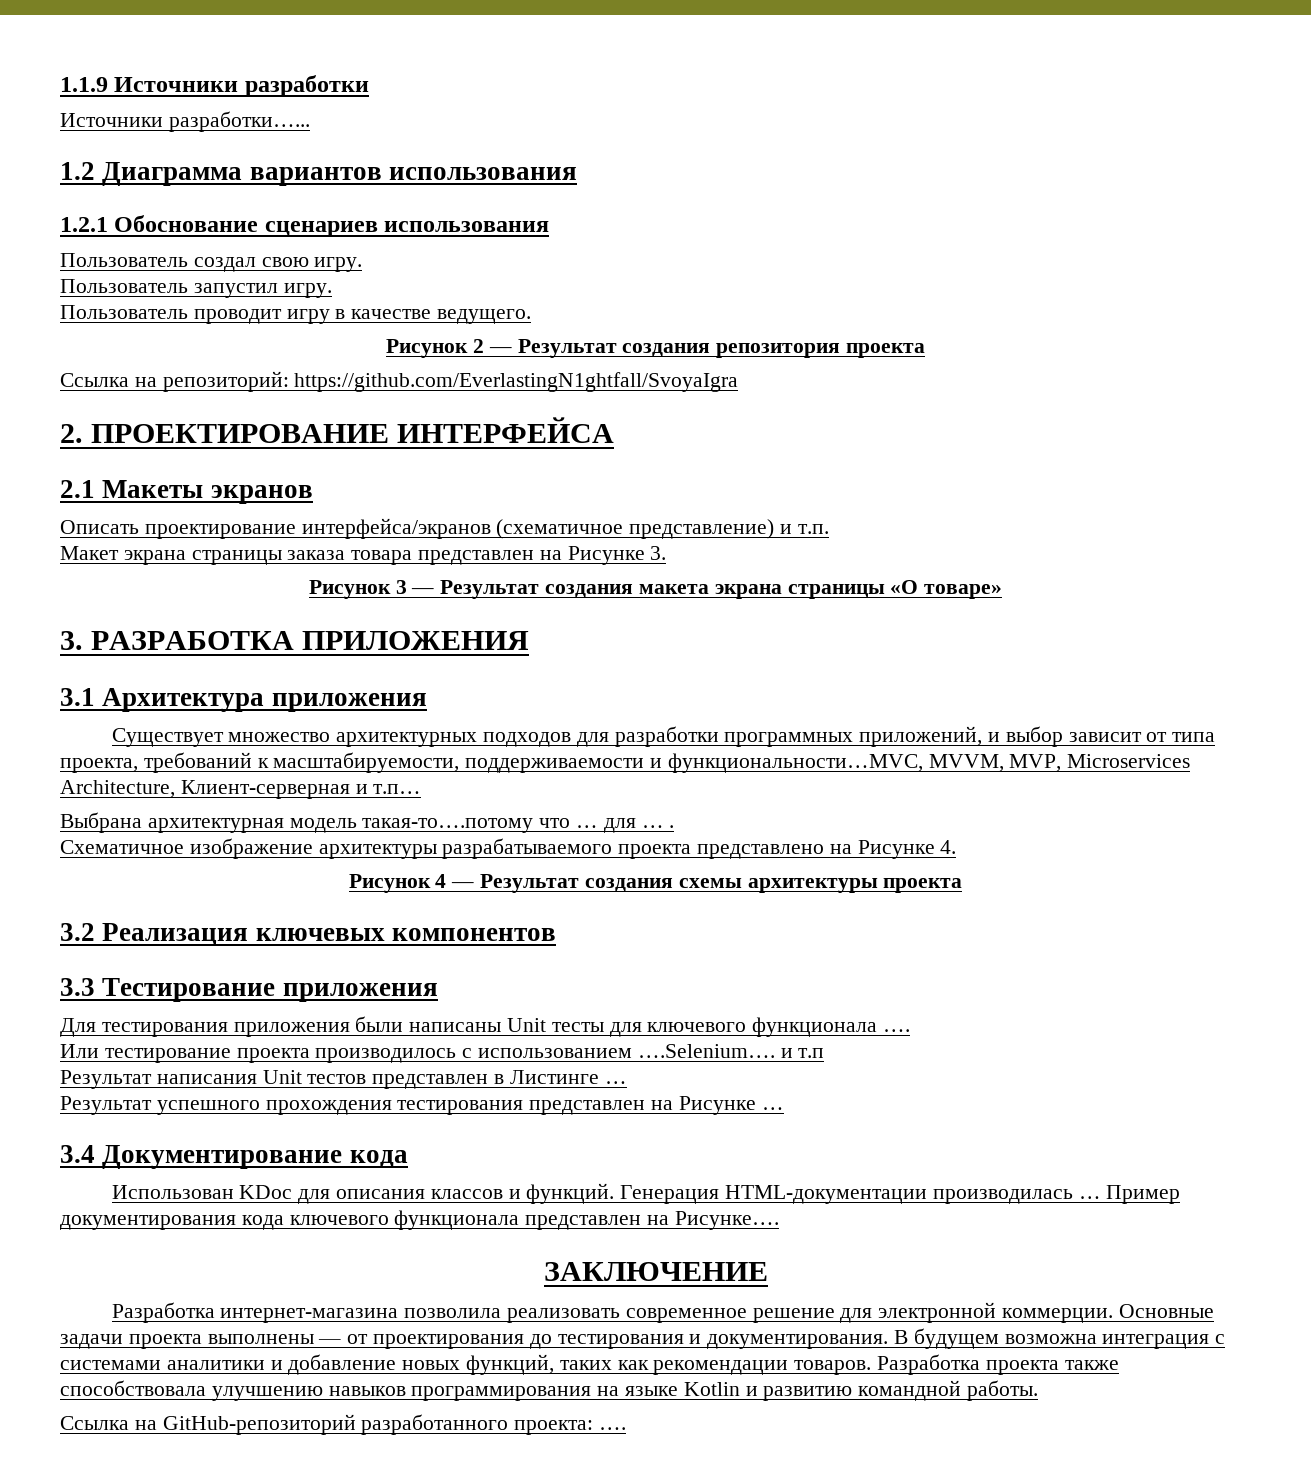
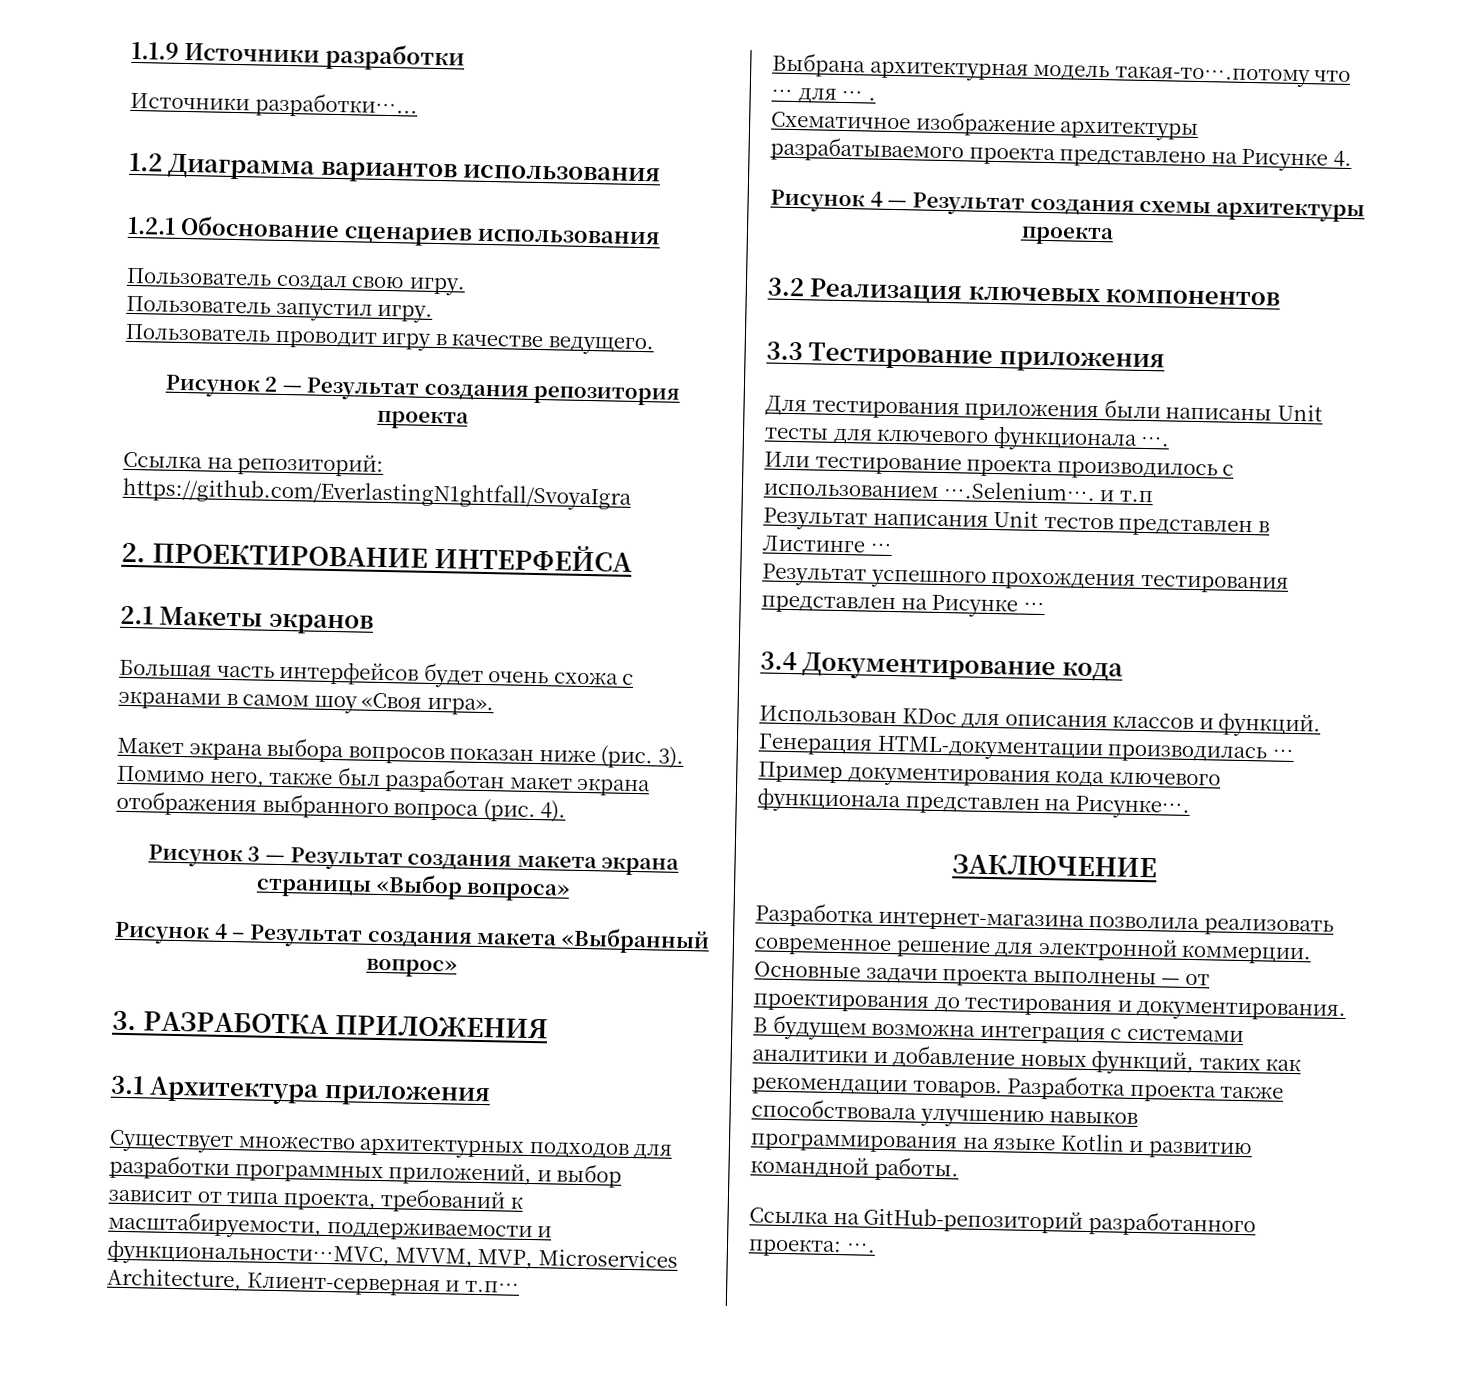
- Описать проектирование интерфейса/экранов (схематичное представление) и т.п.
- Макет экрана страницы заказа товара представлен на Рисунке 3.
+ Большая часть интерфейсов будет очень схожа с экранами в самом шоу «Своя игра».
+ Макет экрана выбора вопросов показан ниже (рис. 3). Помимо него, также был разработан макет экрана отображения выбранного вопроса (рис. 4).
- Рисунок 3 — Результат создания макета экрана страницы «О товаре»
+ Рисунок 3 — Результат создания макета экрана страницы «Выбор вопроса»
+ Рисунок 4 – Результат создания макета «Выбранный вопрос»

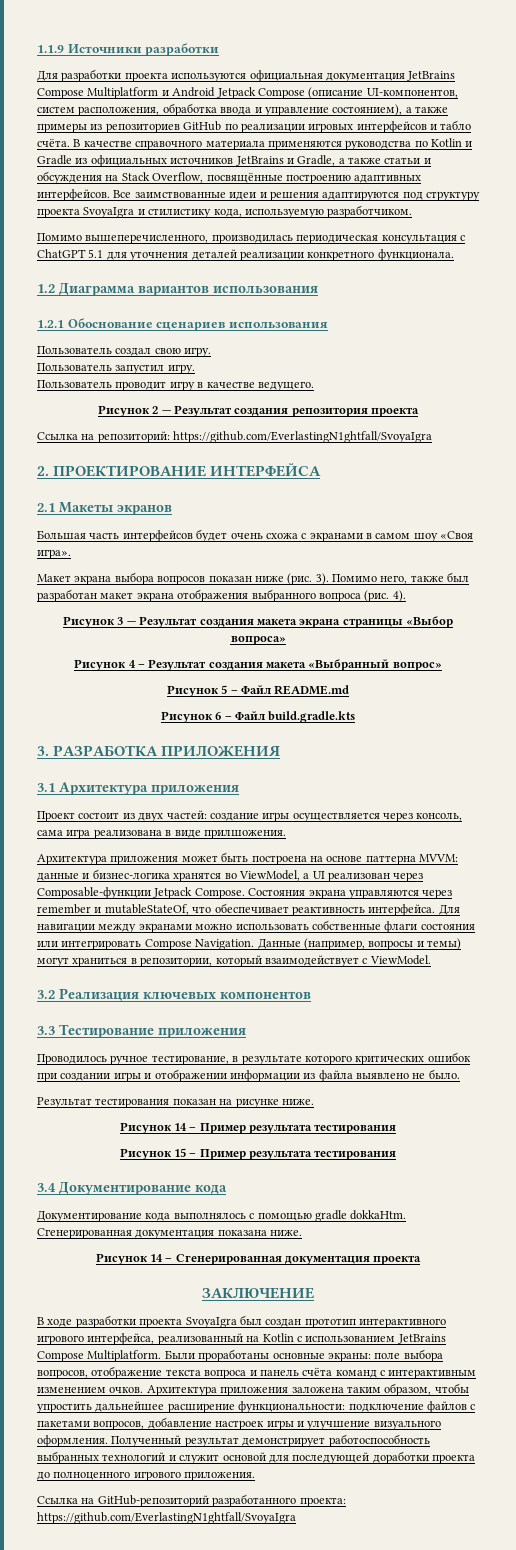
- Источники разработки…...
+ Для разработки проекта используются официальная документация JetBrains Compose Multiplatform и Android Jetpack Compose (описание UI-компонентов, систем расположения, обработка ввода и управление состоянием), а также примеры из репозиториев GitHub по реализации игровых интерфейсов и табло счёта. В качестве справочного материала применяются руководства по Kotlin и Gradle из официальных источников JetBrains и Gradle, а также статьи и обсуждения на Stack Overflow, посвящённые построению адаптивных интерфейсов. Все заимствованные идеи и решения адаптируются под структуру проекта SvoyaIgra и стилистику кода, используемую разработчиком.
+ Помимо вышеперечисленного, производилась периодическая консультация с ChatGPT 5.1 для уточнения деталей реализации конкретного функционала.
+ Рисунок 5 – Файл README.md
+ Рисунок 6 – Файл build.gradle.kts
- Существует множество архитектурных подходов для разработки программных приложений, и выбор зависит от типа проекта, требований к масштабируемости, поддерживаемости и функциональности…MVC, MVVM, MVP, Microservices Architecture, Клиент-серверная и т.п…
- Выбрана архитектурная модель такая-то….потому что … для … .
- Схематичное изображение архитектуры разрабатываемого проекта представлено на Рисунке 4.
- Рисунок 4 — Результат создания схемы архитектуры проекта
+ Проект состоит из двух частей: создание игры осуществляется через консоль, сама игра реализована в виде прилшожения.
+ Архитектура приложения может быть построена на основе паттерна MVVM: данные и бизнес-логика хранятся во ViewModel, а UI реализован через Composable-функции Jetpack Compose. Состояния экрана управляются через remember и mutableStateOf, что обеспечивает реактивность интерфейса. Для навигации между экранами можно использовать собственные флаги состояния или интегрировать Compose Navigation. Данные (например, вопросы и темы) могут храниться в репозитории, который взаимодействует с ViewModel.
- Для тестирования приложения были написаны Unit тесты для ключевого функционала ….
- Или тестирование проекта производилось с использованием ….Selenium…. и т.п
- Результат написания Unit тестов представлен в Листинге …
- Результат успешного прохождения тестирования представлен на Рисунке …
+ Проводилось ручное тестирование, в результате которого критических ошибок при создании игры и отображении информации из файла выявлено не было.
+ Результат тестирования показан на рисунке ниже.
+ Рисунок 14 – Пример результата тестирования
+ Рисунок 15 – Пример результата тестирования
  3.4 Документирование кода
- Использован KDoc для описания классов и функций. Генерация HTML-документации производилась … Пример документирования кода ключевого функционала представлен на Рисунке….
+ Документирование кода выполнялось с помощью gradle dokkaHtm. Сгенерированная документация показана ниже.
+ Рисунок 14 – Сгенерированная документация проекта
  ЗАКЛЮЧЕНИЕ
- Разработка интернет-магазина позволила реализовать современное решение для электронной коммерции. Основные задачи проекта выполнены — от проектирования до тестирования и документирования. В будущем возможна интеграция с системами аналитики и добавление новых функций, таких как рекомендации товаров. Разработка проекта также способствовала улучшению навыков программирования на языке Kotlin и развитию командной работы.
+ В ходе разработки проекта SvoyaIgra был создан прототип интерактивного игрового интерфейса, реализованный на Kotlin с использованием JetBrains Compose Multiplatform. Были проработаны основные экраны: поле выбора вопросов, отображение текста вопроса и панель счёта команд с интерактивным изменением очков. Архитектура приложения заложена таким образом, чтобы упростить дальнейшее расширение функциональности: подключение файлов с пакетами вопросов, добавление настроек игры и улучшение визуального оформления. Полученный результат демонстрирует работоспособность выбранных технологий и служит основой для последующей доработки проекта до полноценного игрового приложения.
- Ссылка на GitHub-репозиторий разработанного проекта: ….
+ Ссылка на GitHub-репозиторий разработанного проекта: https://github.com/EverlastingN1ghtfall/SvoyaIgra

